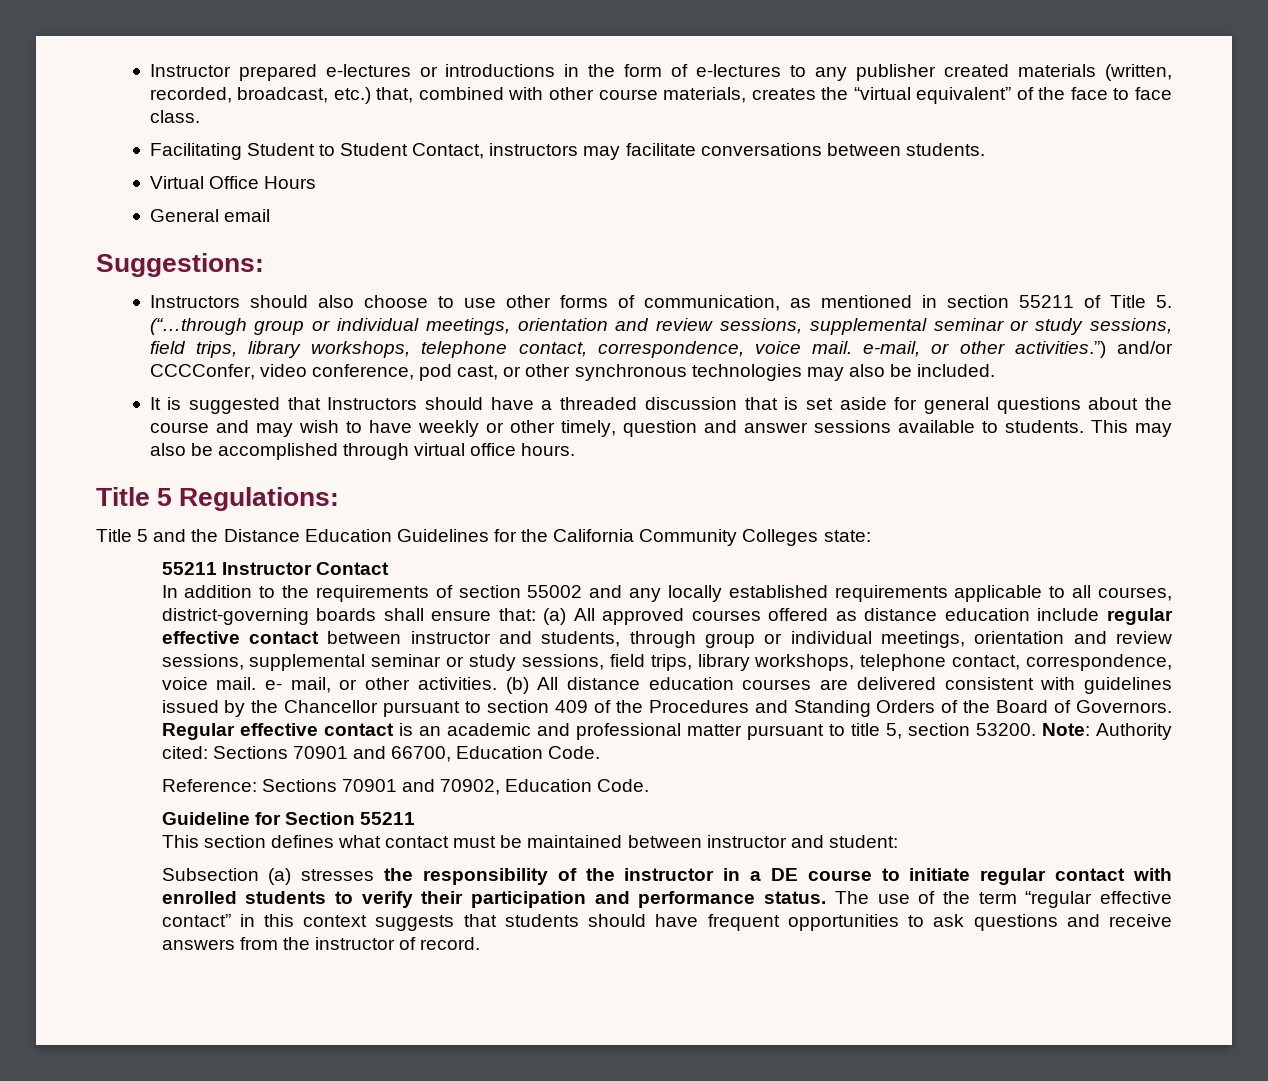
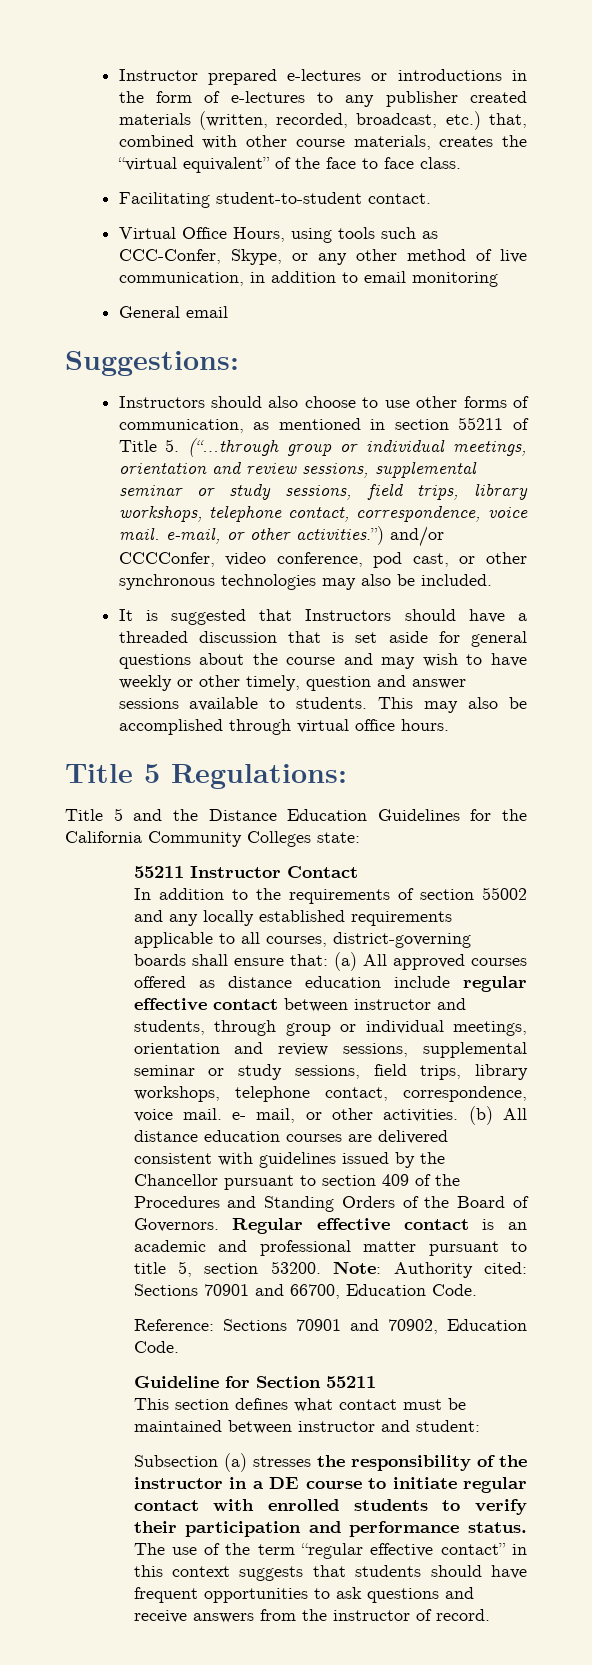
- Facilitating Student to Student Contact, instructors may facilitate conversations between students.
- Virtual Office Hours
+ Facilitating student-to-student contact.
+ Virtual Office Hours, using tools such as CCC-Confer, Skype, or any other method of live communication, in addition to email monitoring

